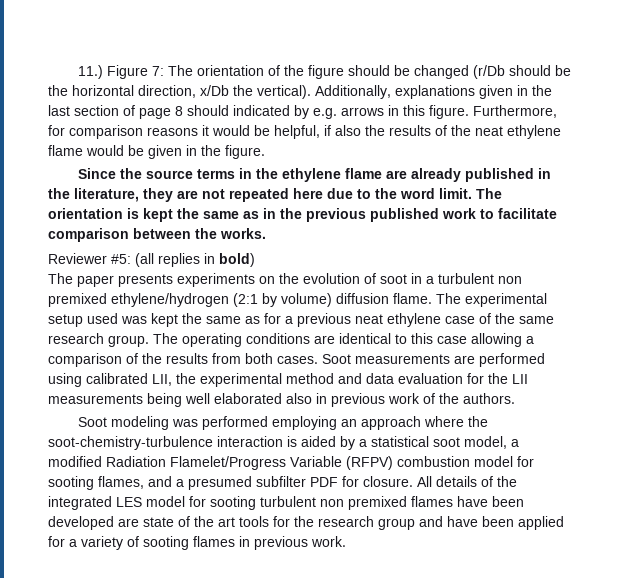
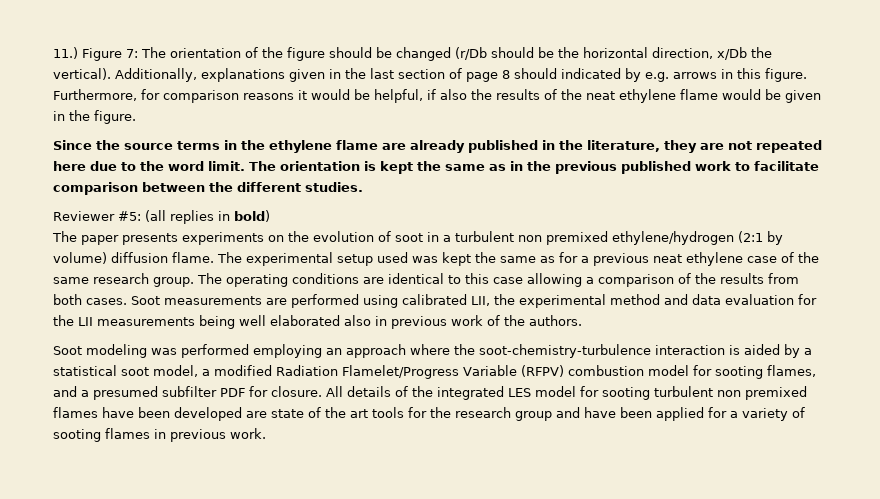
- The orientation is kept the same as in the previous published work to facilitate comparison between the works.
+ The orientation is kept the same as in the previous published work to facilitate comparison between the different studies.

